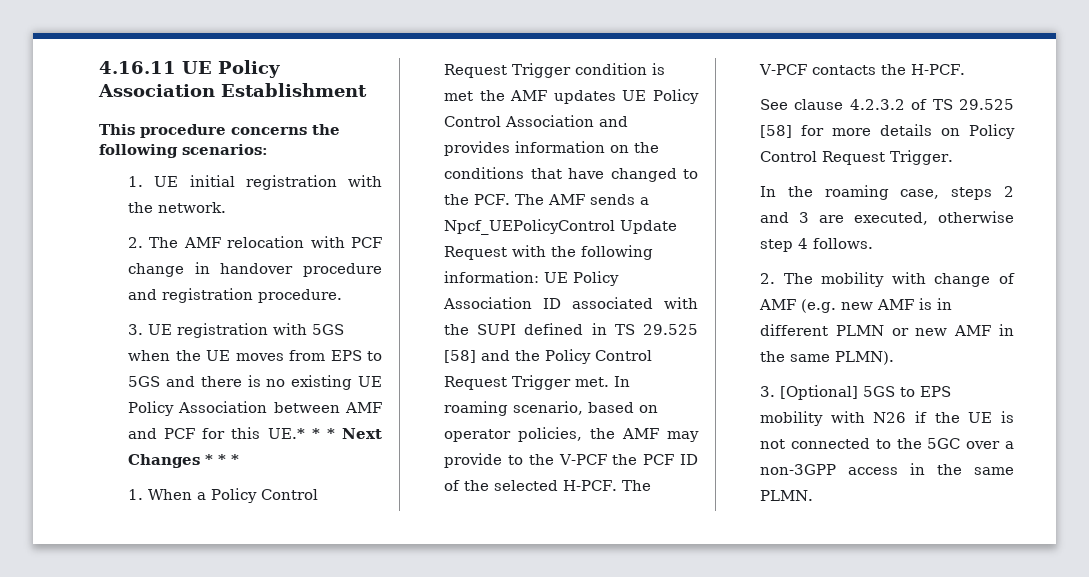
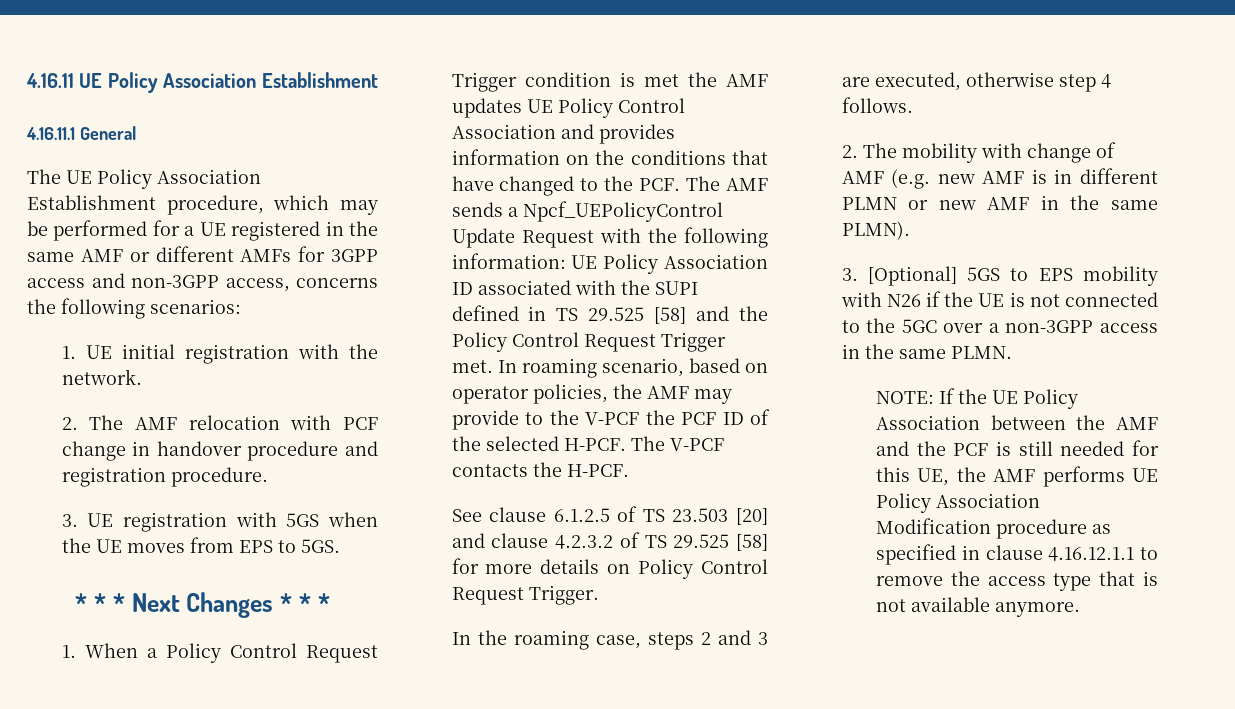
- This procedure concerns the following scenarios:
+ 4.16.11.1 General
+ The UE Policy Association Establishment procedure, which may be performed for a UE registered in the same AMF or different AMFs for 3GPP access and non-3GPP access, concerns the following scenarios:
- 3. UE registration with 5GS when the UE moves from EPS to 5GS and there is no existing UE Policy Association between AMF and PCF for this UE.* * * Next Changes * * *
+ 3. UE registration with 5GS when the UE moves from EPS to 5GS.
+ * * * Next Changes * * *
- See clause 4.2.3.2 of TS 29.525 [58] for more details on Policy Control Request Trigger.
+ See clause 6.1.2.5 of TS 23.503 [20] and clause 4.2.3.2 of TS 29.525 [58] for more details on Policy Control Request Trigger.
+ NOTE: If the UE Policy Association between the AMF and the PCF is still needed for this UE, the AMF performs UE Policy Association Modification procedure as specified in clause 4.16.12.1.1 to remove the access type that is not available anymore.

